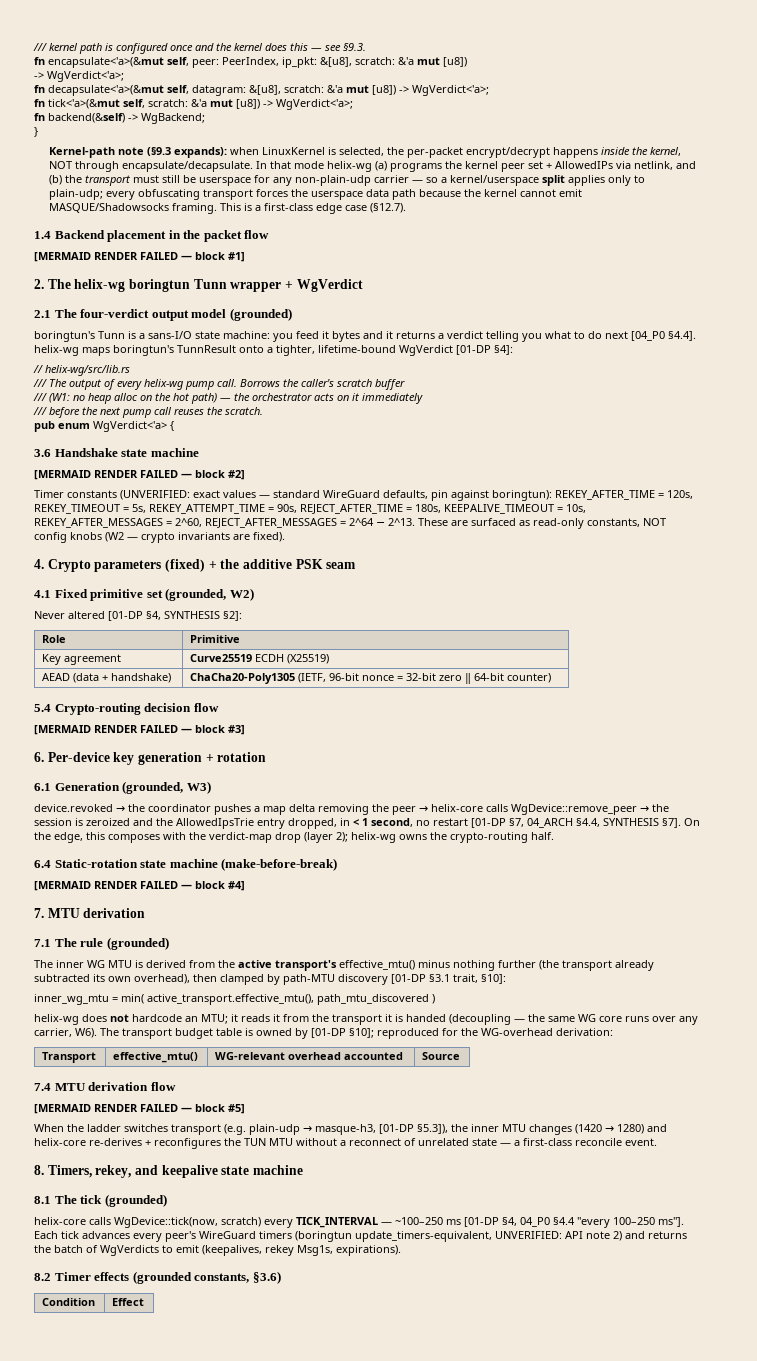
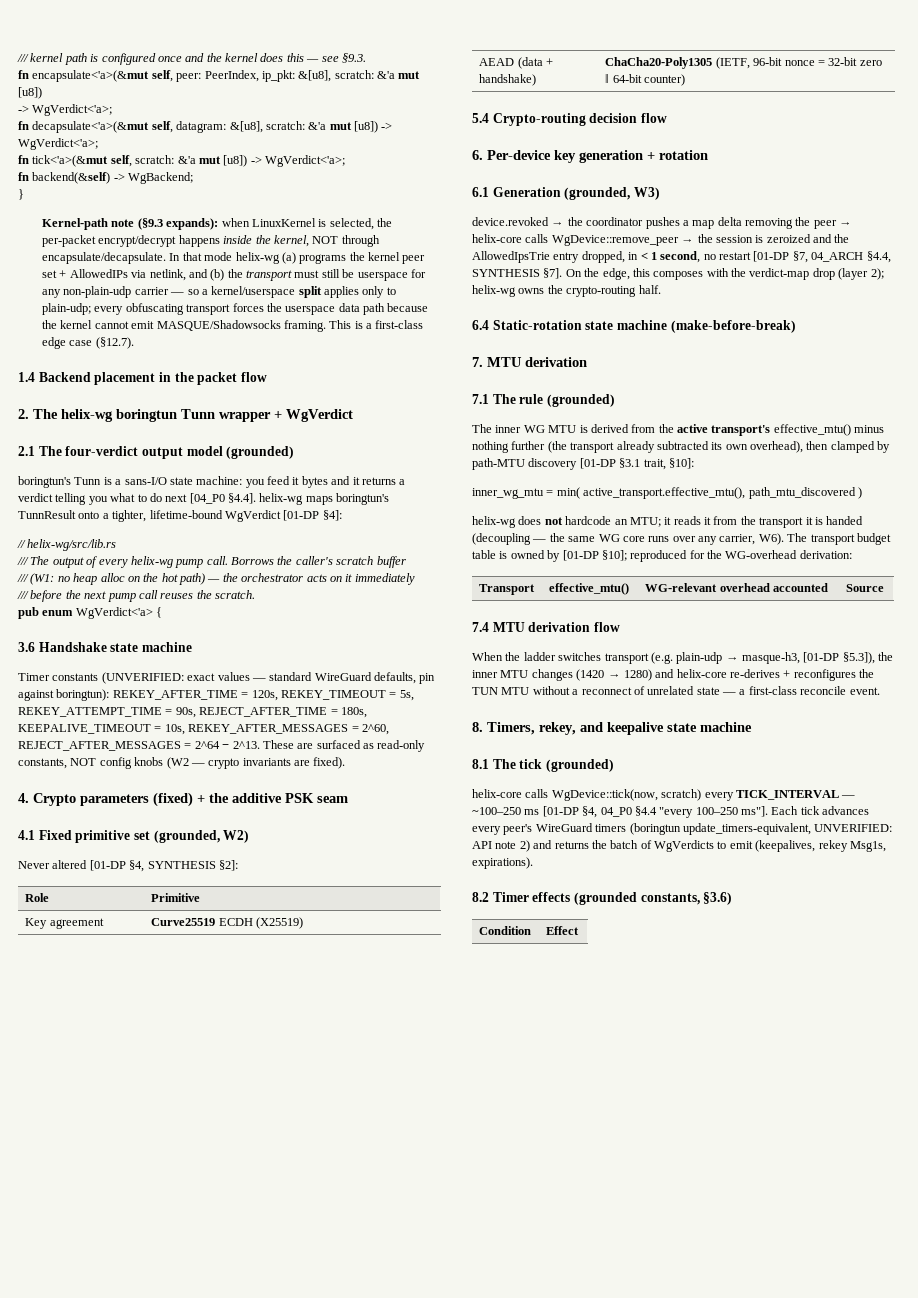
- [MERMAID RENDER FAILED — block #1]
- [MERMAID RENDER FAILED — block #2]
- [MERMAID RENDER FAILED — block #3]
- [MERMAID RENDER FAILED — block #4]
- [MERMAID RENDER FAILED — block #5]

